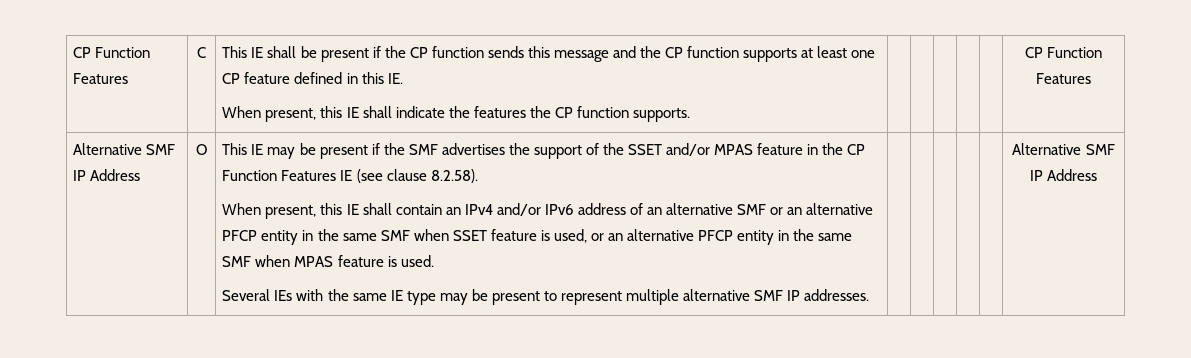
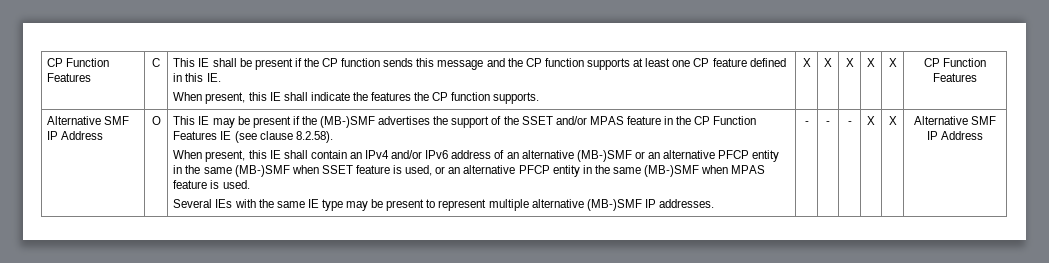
+ X | X | X | X | X
- This IE may be present if the SMF advertises the support of the SSET and/or MPAS feature in the CP Function Features IE (see clause 8.2.58).
+ This IE may be present if the (MB-)SMF advertises the support of the SSET and/or MPAS feature in the CP Function Features IE (see clause 8.2.58).
- When present, this IE shall contain an IPv4 and/or IPv6 address of an alternative SMF or an alternative PFCP entity in the same SMF when SSET feature is used, or an alternative PFCP entity in the same SMF when MPAS feature is used.
+ When present, this IE shall contain an IPv4 and/or IPv6 address of an alternative (MB-)SMF or an alternative PFCP entity in the same (MB-)SMF when SSET feature is used, or an alternative PFCP entity in the same (MB-)SMF when MPAS feature is used.
- Several IEs with the same IE type may be present to represent multiple alternative SMF IP addresses.
+ Several IEs with the same IE type may be present to represent multiple alternative (MB-)SMF IP addresses.
+ - | - | - | X | X

